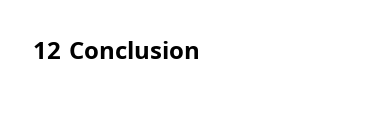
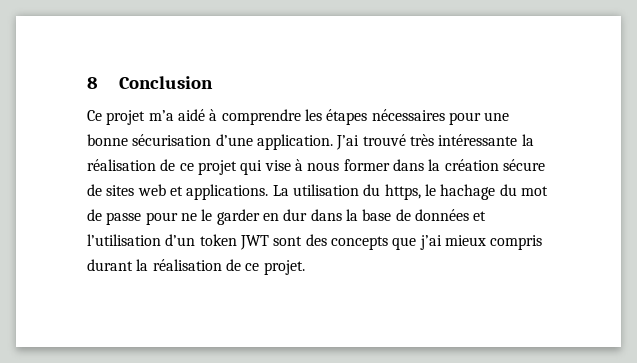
- 12 Conclusion
+ 8 Conclusion
+ Ce projet m’a aidé à comprendre les étapes nécessaires pour une bonne sécurisation d’une application. J’ai trouvé très intéressante la réalisation de ce projet qui vise à nous former dans la création sécure de sites web et applications. La utilisation du https, le hachage du mot de passe pour ne le garder en dur dans la base de données et l’utilisation d’un token JWT sont des concepts que j’ai mieux compris durant la réalisation de ce projet.

